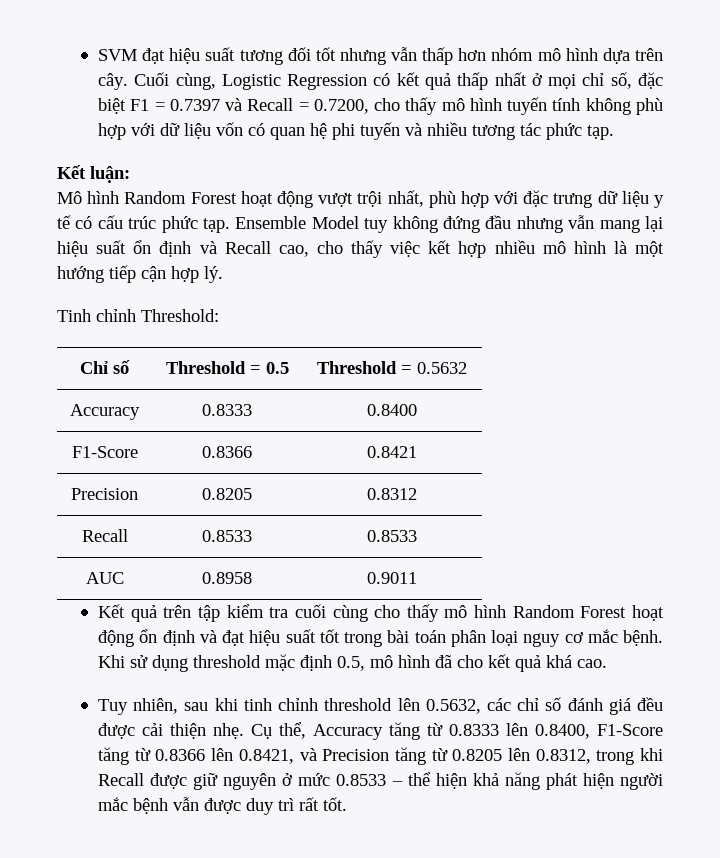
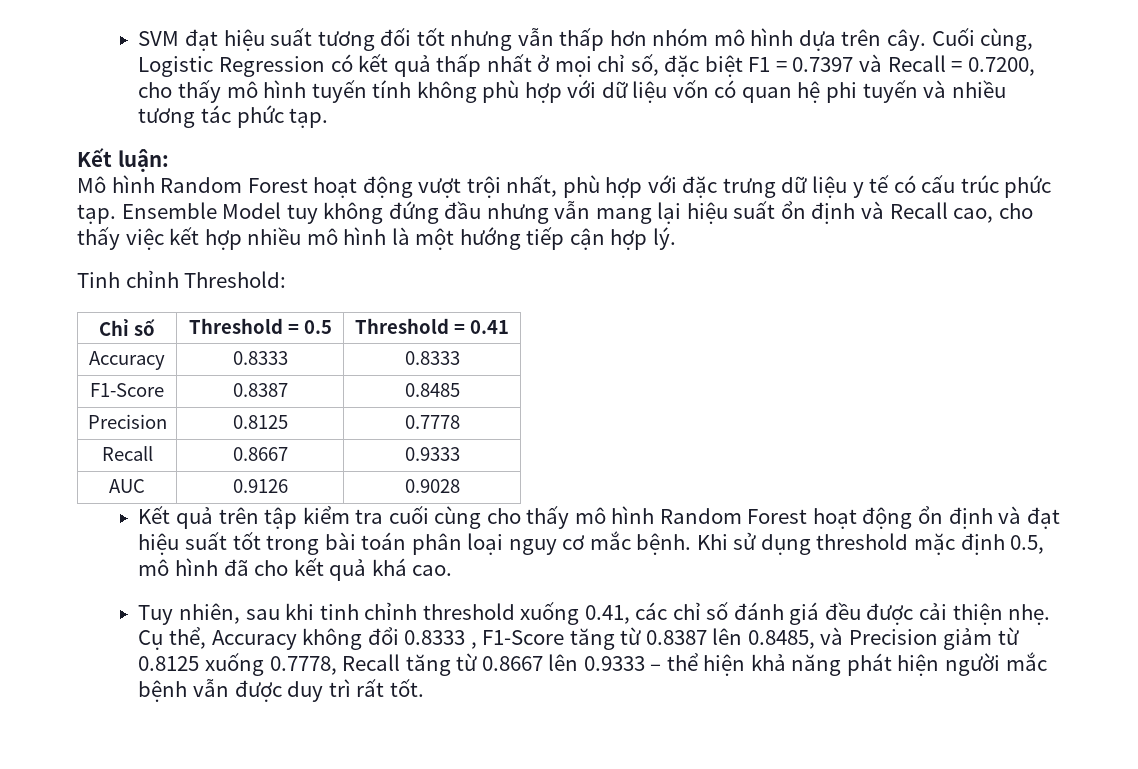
- Chỉ số | Threshold = 0.5 | Threshold = 0.5632
+ Chỉ số | Threshold = 0.5 | Threshold = 0.41
- Accuracy | 0.8333 | 0.8400
+ Accuracy | 0.8333 | 0.8333
- F1-Score | 0.8366 | 0.8421
+ F1-Score | 0.8387 | 0.8485
- Precision | 0.8205 | 0.8312
+ Precision | 0.8125 | 0.7778
- Recall | 0.8533 | 0.8533
+ Recall | 0.8667 | 0.9333
- AUC | 0.8958 | 0.9011
+ AUC | 0.9126 | 0.9028
- Tuy nhiên, sau khi tinh chỉnh threshold lên 0.5632, các chỉ số đánh giá đều được cải thiện nhẹ.
+ Tuy nhiên, sau khi tinh chỉnh threshold xuống 0.41, các chỉ số đánh giá đều được cải thiện nhẹ.
- Cụ thể, Accuracy tăng từ 0.8333 lên 0.8400, F1-Score tăng từ 0.8366 lên 0.8421, và Precision tăng từ 0.8205 lên 0.8312, trong khi Recall được giữ nguyên ở mức 0.8533 – thể hiện khả năng phát hiện người mắc bệnh vẫn được duy trì rất tốt.
+ Cụ thể, Accuracy không đổi 0.8333 , F1-Score tăng từ 0.8387 lên 0.8485, và Precision giảm từ 0.8125 xuống 0.7778, Recall tăng từ 0.8667 lên 0.9333 – thể hiện khả năng phát hiện người mắc bệnh vẫn được duy trì rất tốt.

